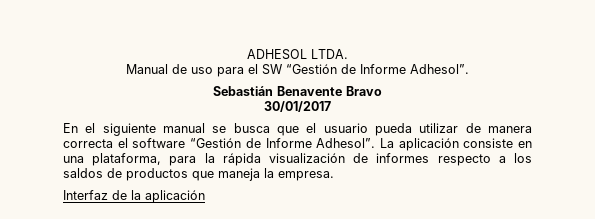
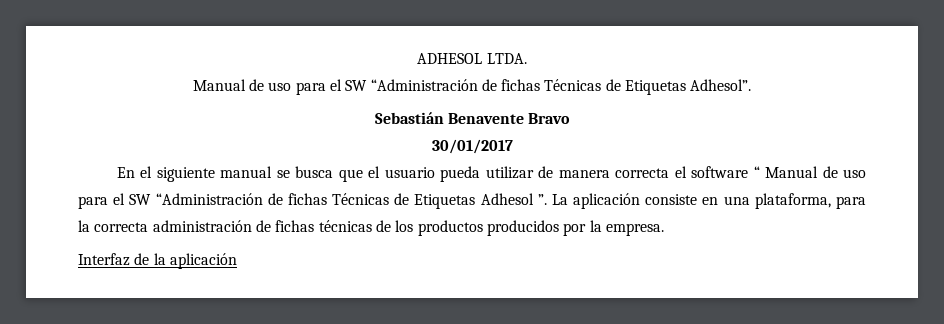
- Manual de uso para el SW “Gestión de Informe Adhesol”.
+ Manual de uso para el SW “Administración de fichas Técnicas de Etiquetas Adhesol”.
- En el siguiente manual se busca que el usuario pueda utilizar de manera correcta el software “Gestión de Informe Adhesol”.
+ En el siguiente manual se busca que el usuario pueda utilizar de manera correcta el software “ Manual de uso para el SW “Administración de fichas Técnicas de Etiquetas Adhesol ”.
- La aplicación consiste en una plataforma, para la rápida visualización de informes respecto a los saldos de productos que maneja la empresa.
+ La aplicación consiste en una plataforma, para la correcta administración de fichas técnicas de los productos producidos por la empresa.

